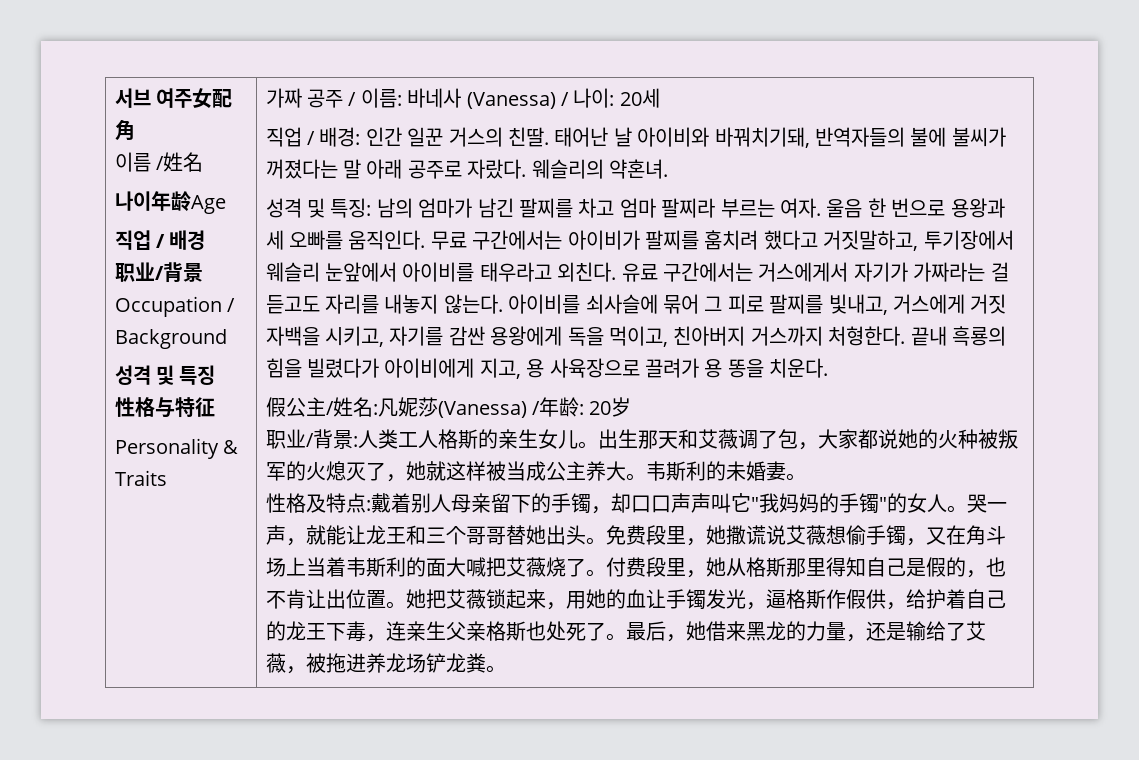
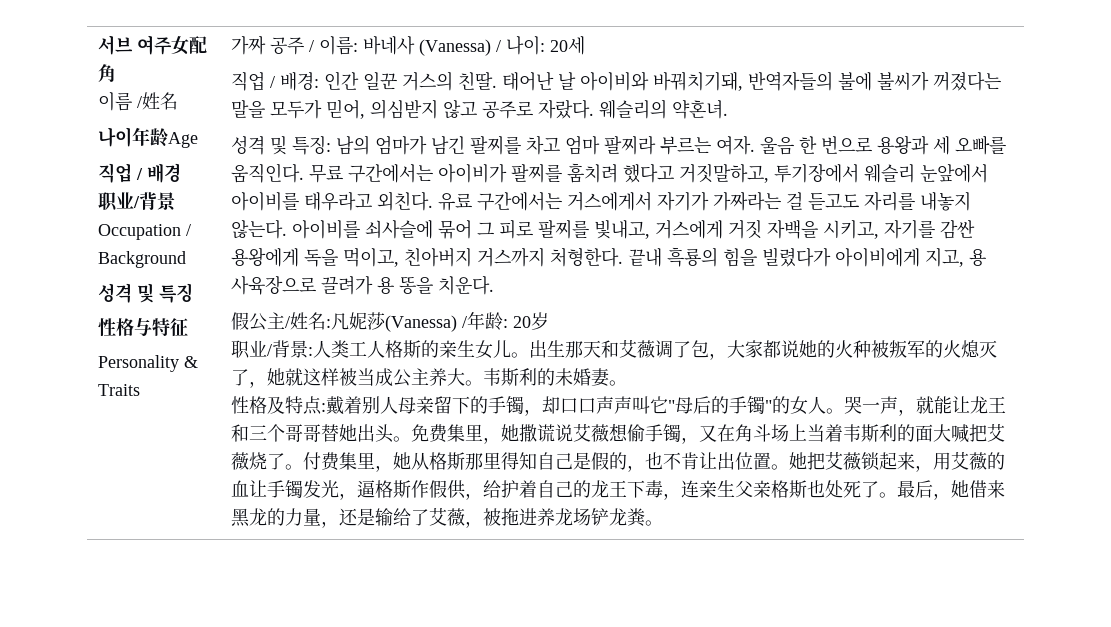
- 태어난 날 아이비와 바꿔치기돼, 반역자들의 불에 불씨가 꺼졌다는 말 아래 공주로 자랐다.
+ 태어난 날 아이비와 바꿔치기돼, 반역자들의 불에 불씨가 꺼졌다는 말을 모두가 믿어, 의심받지 않고 공주로 자랐다.
- 性格及特点:戴着别人母亲留下的手镯，却口口声声叫它"我妈妈的手镯"的女人。
+ 性格及特点:戴着别人母亲留下的手镯，却口口声声叫它"母后的手镯"的女人。
- 免费段里，她撒谎说艾薇想偷手镯，又在角斗场上当着韦斯利的面大喊把艾薇烧了。
+ 免费集里，她撒谎说艾薇想偷手镯，又在角斗场上当着韦斯利的面大喊把艾薇烧了。
- 付费段里，她从格斯那里得知自己是假的，也不肯让出位置。
+ 付费集里，她从格斯那里得知自己是假的，也不肯让出位置。
- 她把艾薇锁起来，用她的血让手镯发光，逼格斯作假供，给护着自己的龙王下毒，连亲生父亲格斯也处死了。
+ 她把艾薇锁起来，用艾薇的血让手镯发光，逼格斯作假供，给护着自己的龙王下毒，连亲生父亲格斯也处死了。

